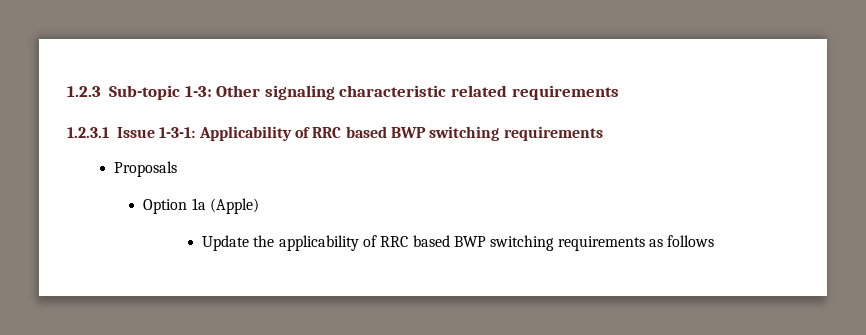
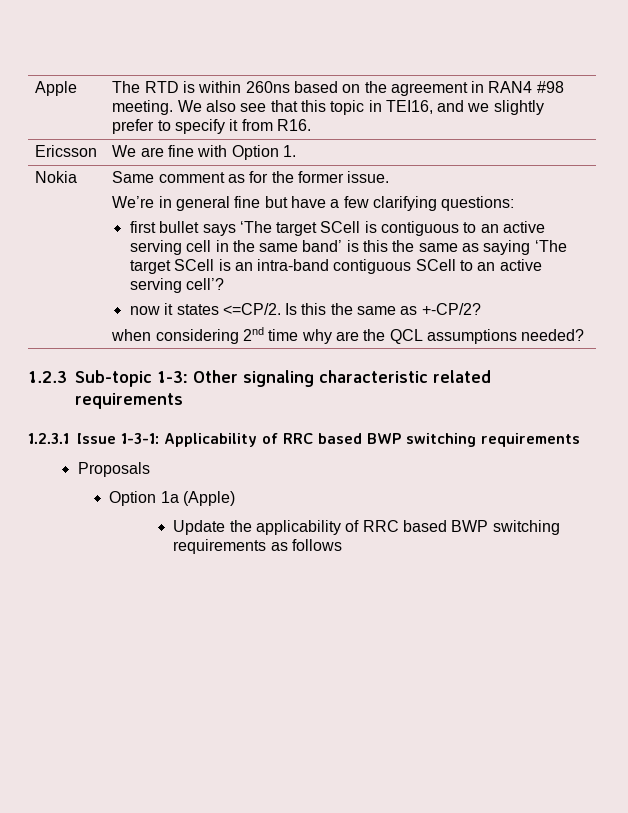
+ Apple | The RTD is within 260ns based on the agreement in RAN4 #98 meeting. We also see that this topic in TEI16, and we slightly prefer to specify it from R16.
+ Ericsson | We are fine with Option 1.
+ Nokia | Same comment as for the former issue.
+ We’re in general fine but have a few clarifying questions:
+ first bullet says ‘The target SCell is contiguous to an active serving cell in the same band’ is this the same as saying ‘The target SCell is an intra-band contiguous SCell to an active serving cell’?
+ now it states <=CP/2. Is this the same as +-CP/2?
+ when considering 2nd time why are the QCL assumptions needed?

